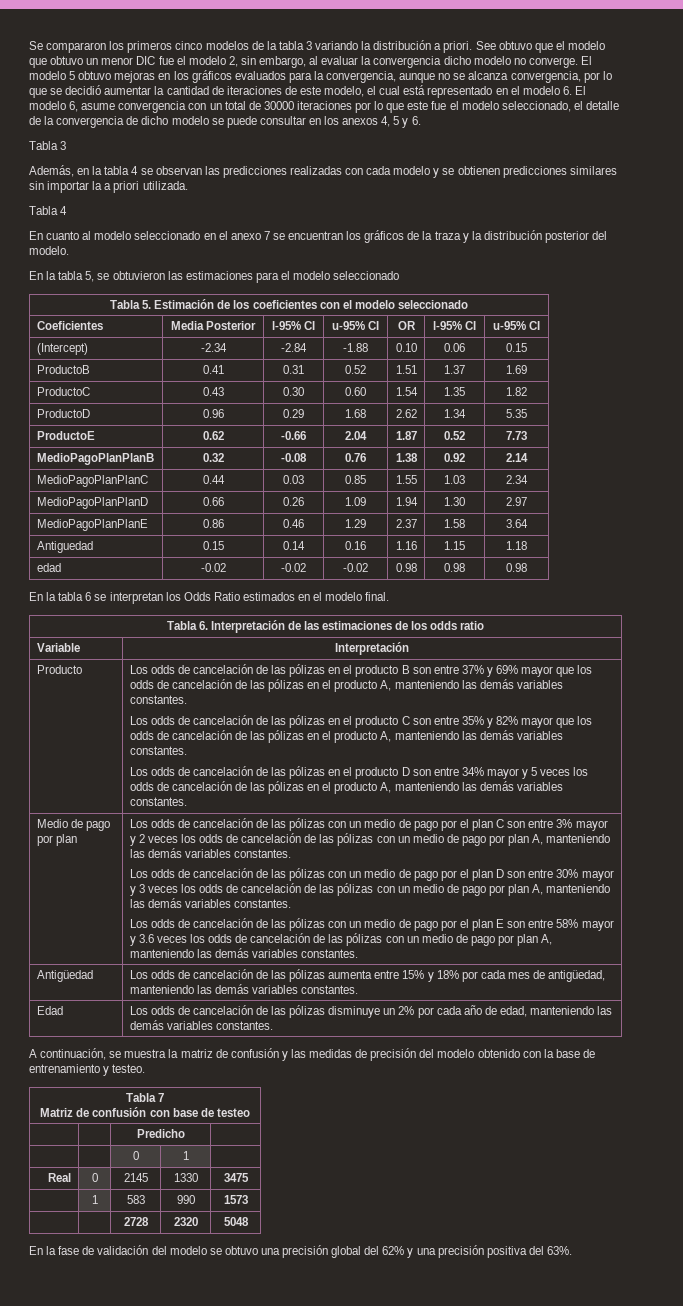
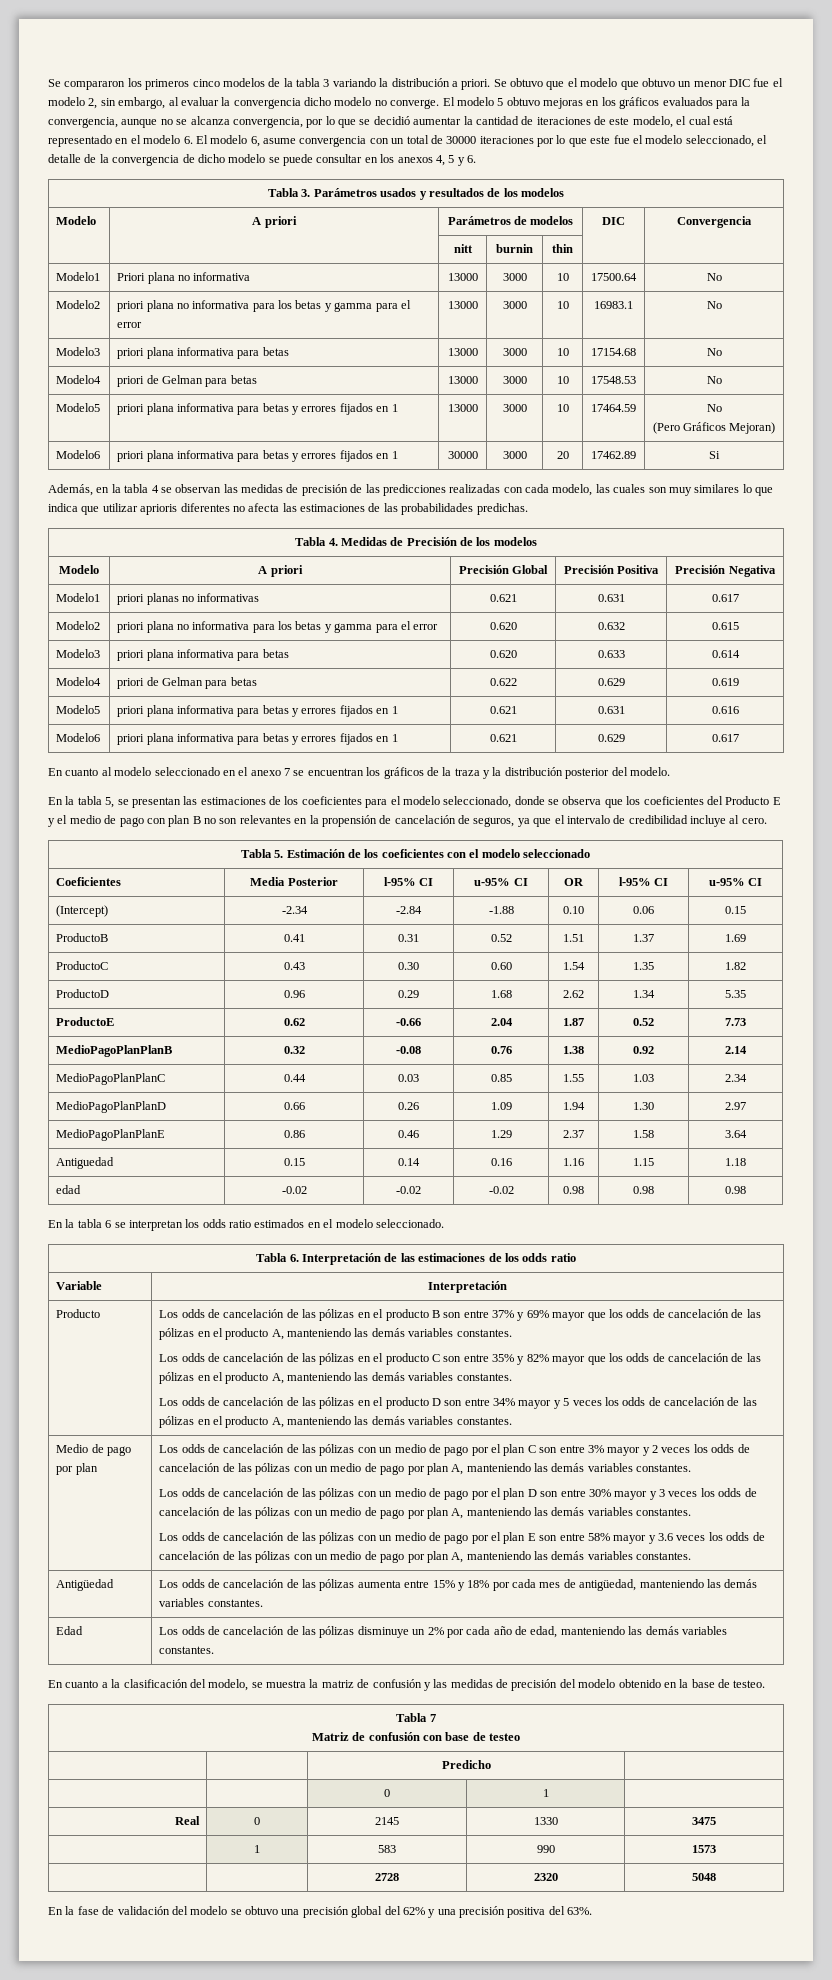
- See obtuvo que el modelo que obtuvo un menor DIC fue el modelo 2, sin embargo, al evaluar la convergencia dicho modelo no converge.
+ Se obtuvo que el modelo que obtuvo un menor DIC fue el modelo 2, sin embargo, al evaluar la convergencia dicho modelo no converge.
- Tabla 3
+ Tabla 3. Parámetros usados y resultados de los modelos
+ Modelo | A priori | Parámetros de modelos | DIC | Convergencia
+ | | nitt | burnin | thin | |
+ Modelo1 | Priori plana no informativa | 13000 | 3000 | 10 | 17500.64 | No
+ Modelo2 | priori plana no informativa para los betas y gamma para el error | 13000 | 3000 | 10 | 16983.1 | No
+ Modelo3 | priori plana informativa para betas | 13000 | 3000 | 10 | 17154.68 | No
+ Modelo4 | priori de Gelman para betas | 13000 | 3000 | 10 | 17548.53 | No
+ Modelo5 | priori plana informativa para betas y errores fijados en 1 | 13000 | 3000 | 10 | 17464.59 | No
+ (Pero Gráficos Mejoran)
+ Modelo6 | priori plana informativa para betas y errores fijados en 1 | 30000 | 3000 | 20 | 17462.89 | Si
- Además, en la tabla 4 se observan las predicciones realizadas con cada modelo y se obtienen predicciones similares sin importar la a priori utilizada.
- Tabla 4
+ Además, en la tabla 4 se observan las medidas de precisión de las predicciones realizadas con cada modelo, las cuales son muy similares lo que indica que utilizar aprioris diferentes no afecta las estimaciones de las probabilidades predichas.
+ Tabla 4. Medidas de Precisión de los modelos
+ Modelo | A priori | Precisión Global | Precisión Positiva | Precisión Negativa
+ Modelo1 | priori planas no informativas | 0.621 | 0.631 | 0.617
+ Modelo2 | priori plana no informativa para los betas y gamma para el error | 0.620 | 0.632 | 0.615
+ Modelo3 | priori plana informativa para betas | 0.620 | 0.633 | 0.614
+ Modelo4 | priori de Gelman para betas | 0.622 | 0.629 | 0.619
+ Modelo5 | priori plana informativa para betas y errores fijados en 1 | 0.621 | 0.631 | 0.616
+ Modelo6 | priori plana informativa para betas y errores fijados en 1 | 0.621 | 0.629 | 0.617
- En la tabla 5, se obtuvieron las estimaciones para el modelo seleccionado
+ En la tabla 5, se presentan las estimaciones de los coeficientes para el modelo seleccionado, donde se observa que los coeficientes del Producto E y el medio de pago con plan B no son relevantes en la propensión de cancelación de seguros, ya que el intervalo de credibilidad incluye al cero.
- En la tabla 6 se interpretan los Odds Ratio estimados en el modelo final.
+ En la tabla 6 se interpretan los odds ratio estimados en el modelo seleccionado.
- A continuación, se muestra la matriz de confusión y las medidas de precisión del modelo obtenido con la base de entrenamiento y testeo.
+ En cuanto a la clasificación del modelo, se muestra la matriz de confusión y las medidas de precisión del modelo obtenido en la base de testeo.

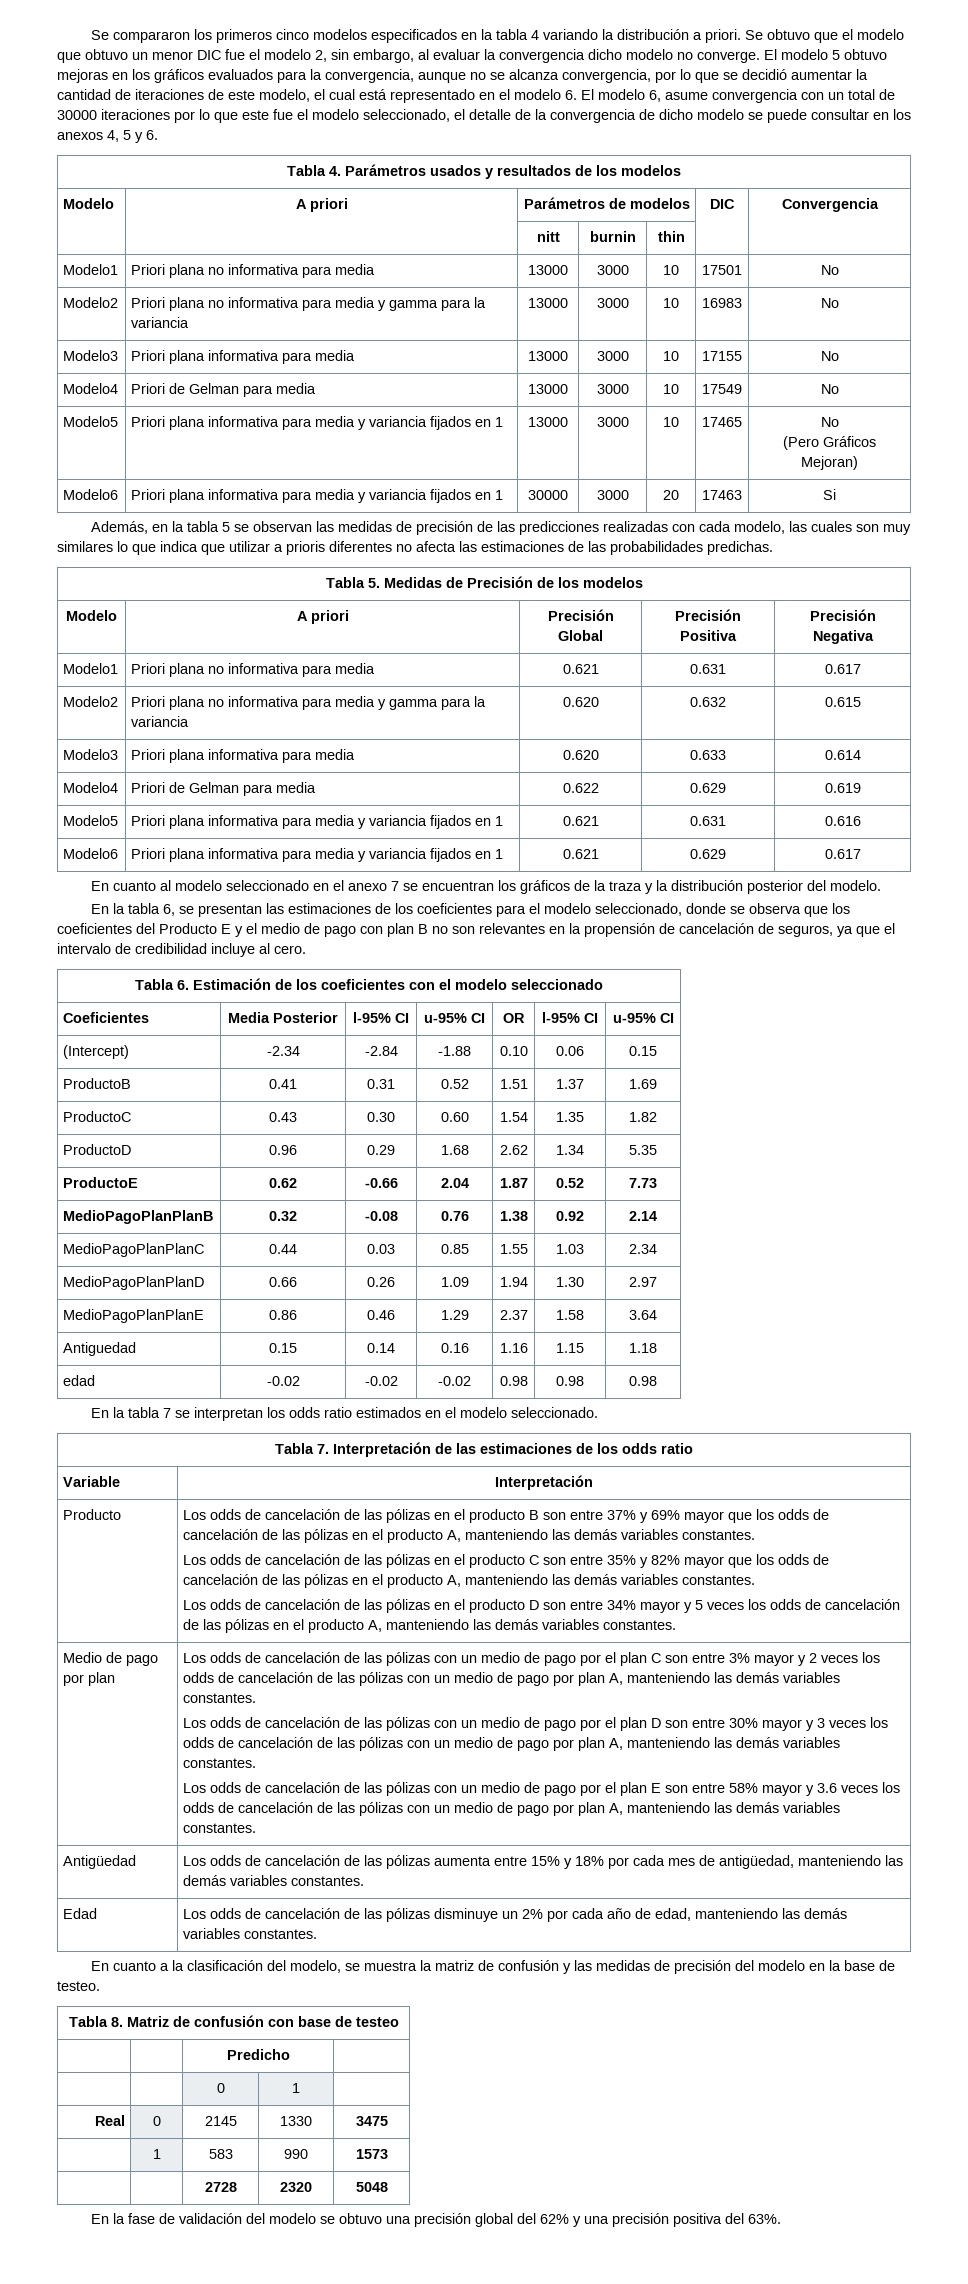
- Se compararon los primeros cinco modelos de la tabla 3 variando la distribución a priori.
+ Se compararon los primeros cinco modelos especificados en la tabla 4 variando la distribución a priori.
- Tabla 3. Parámetros usados y resultados de los modelos
+ Tabla 4. Parámetros usados y resultados de los modelos
- Modelo1 | Priori plana no informativa | 13000 | 3000 | 10 | 17500.64 | No
+ Modelo1 | Priori plana no informativa para media | 13000 | 3000 | 10 | 17501 | No
- Modelo2 | priori plana no informativa para los betas y gamma para el error | 13000 | 3000 | 10 | 16983.1 | No
+ Modelo2 | Priori plana no informativa para media y gamma para la variancia | 13000 | 3000 | 10 | 16983 | No
- Modelo3 | priori plana informativa para betas | 13000 | 3000 | 10 | 17154.68 | No
+ Modelo3 | Priori plana informativa para media | 13000 | 3000 | 10 | 17155 | No
- Modelo4 | priori de Gelman para betas | 13000 | 3000 | 10 | 17548.53 | No
+ Modelo4 | Priori de Gelman para media | 13000 | 3000 | 10 | 17549 | No
- Modelo5 | priori plana informativa para betas y errores fijados en 1 | 13000 | 3000 | 10 | 17464.59 | No
+ Modelo5 | Priori plana informativa para media y variancia fijados en 1 | 13000 | 3000 | 10 | 17465 | No
- Modelo6 | priori plana informativa para betas y errores fijados en 1 | 30000 | 3000 | 20 | 17462.89 | Si
+ Modelo6 | Priori plana informativa para media y variancia fijados en 1 | 30000 | 3000 | 20 | 17463 | Si
- Además, en la tabla 4 se observan las medidas de precisión de las predicciones realizadas con cada modelo, las cuales son muy similares lo que indica que utilizar aprioris diferentes no afecta las estimaciones de las probabilidades predichas.
+ Además, en la tabla 5 se observan las medidas de precisión de las predicciones realizadas con cada modelo, las cuales son muy similares lo que indica que utilizar a prioris diferentes no afecta las estimaciones de las probabilidades predichas.
- Tabla 4. Medidas de Precisión de los modelos
+ Tabla 5. Medidas de Precisión de los modelos
- Modelo1 | priori planas no informativas | 0.621 | 0.631 | 0.617
+ Modelo1 | Priori plana no informativa para media | 0.621 | 0.631 | 0.617
- Modelo2 | priori plana no informativa para los betas y gamma para el error | 0.620 | 0.632 | 0.615
+ Modelo2 | Priori plana no informativa para media y gamma para la variancia | 0.620 | 0.632 | 0.615
- Modelo3 | priori plana informativa para betas | 0.620 | 0.633 | 0.614
+ Modelo3 | Priori plana informativa para media | 0.620 | 0.633 | 0.614
- Modelo4 | priori de Gelman para betas | 0.622 | 0.629 | 0.619
+ Modelo4 | Priori de Gelman para media | 0.622 | 0.629 | 0.619
- Modelo5 | priori plana informativa para betas y errores fijados en 1 | 0.621 | 0.631 | 0.616
+ Modelo5 | Priori plana informativa para media y variancia fijados en 1 | 0.621 | 0.631 | 0.616
- Modelo6 | priori plana informativa para betas y errores fijados en 1 | 0.621 | 0.629 | 0.617
+ Modelo6 | Priori plana informativa para media y variancia fijados en 1 | 0.621 | 0.629 | 0.617
- En la tabla 5, se presentan las estimaciones de los coeficientes para el modelo seleccionado, donde se observa que los coeficientes del Producto E y el medio de pago con plan B no son relevantes en la propensión de cancelación de seguros, ya que el intervalo de credibilidad incluye al cero.
+ En la tabla 6, se presentan las estimaciones de los coeficientes para el modelo seleccionado, donde se observa que los coeficientes del Producto E y el medio de pago con plan B no son relevantes en la propensión de cancelación de seguros, ya que el intervalo de credibilidad incluye al cero.
- Tabla 5. Estimación de los coeficientes con el modelo seleccionado
+ Tabla 6. Estimación de los coeficientes con el modelo seleccionado
- En la tabla 6 se interpretan los odds ratio estimados en el modelo seleccionado.
+ En la tabla 7 se interpretan los odds ratio estimados en el modelo seleccionado.
- Tabla 6. Interpretación de las estimaciones de los odds ratio
+ Tabla 7. Interpretación de las estimaciones de los odds ratio
- En cuanto a la clasificación del modelo, se muestra la matriz de confusión y las medidas de precisión del modelo obtenido en la base de testeo.
+ En cuanto a la clasificación del modelo, se muestra la matriz de confusión y las medidas de precisión del modelo en la base de testeo.
- Tabla 7
- Matriz de confusión con base de testeo
+ Tabla 8. Matriz de confusión con base de testeo

